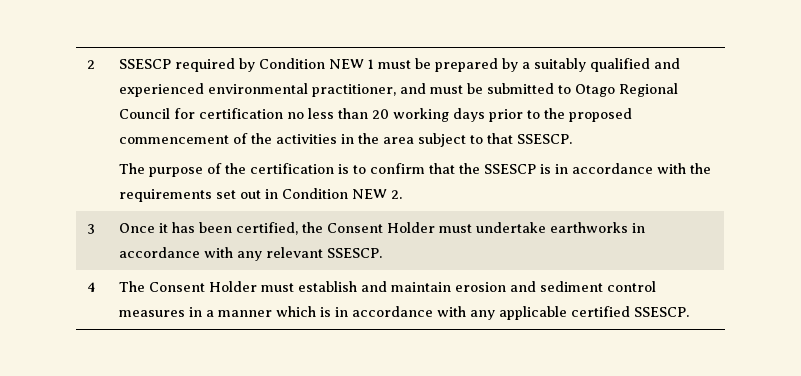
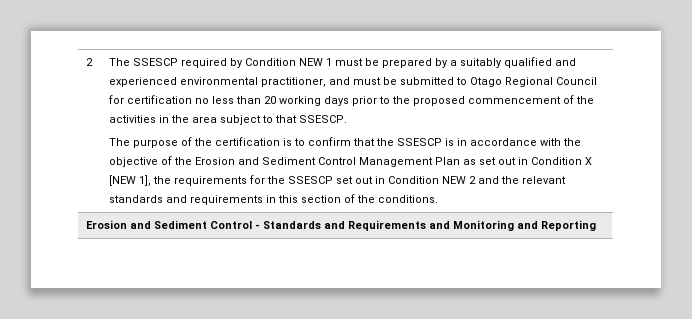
- SSESCP required by Condition NEW 1 must be prepared by a suitably qualified and experienced environmental practitioner, and must be submitted to Otago Regional Council for certification no less than 20 working days prior to the proposed commencement of the activities in the area subject to that SSESCP.
+ The SSESCP required by Condition NEW 1 must be prepared by a suitably qualified and experienced environmental practitioner, and must be submitted to Otago Regional Council for certification no less than 20 working days prior to the proposed commencement of the activities in the area subject to that SSESCP.
- The purpose of the certification is to confirm that the SSESCP is in accordance with the requirements set out in Condition NEW 2.
- 3 | Once it has been certified, the Consent Holder must undertake earthworks in accordance with any relevant SSESCP.
- 4 | The Consent Holder must establish and maintain erosion and sediment control measures in a manner which is in accordance with any applicable certified SSESCP.
+ The purpose of the certification is to confirm that the SSESCP is in accordance with the objective of the Erosion and Sediment Control Management Plan as set out in Condition X [NEW 1], the requirements for the SSESCP set out in Condition NEW 2 and the relevant standards and requirements in this section of the conditions.
+ Erosion and Sediment Control - Standards and Requirements and Monitoring and Reporting

